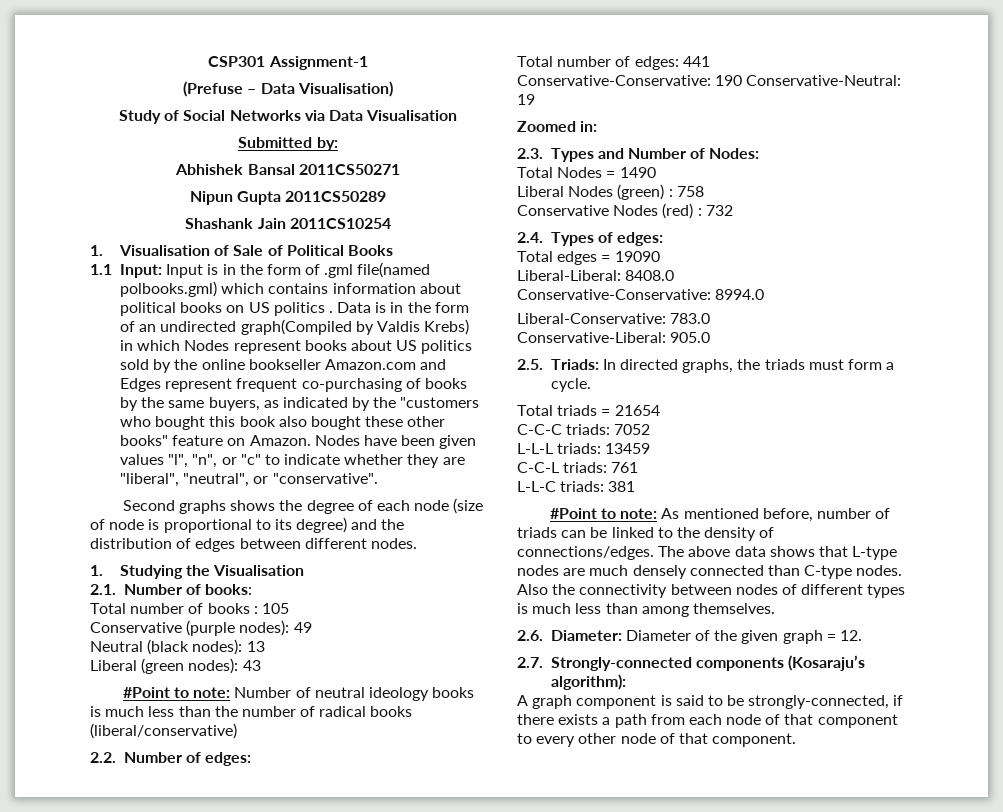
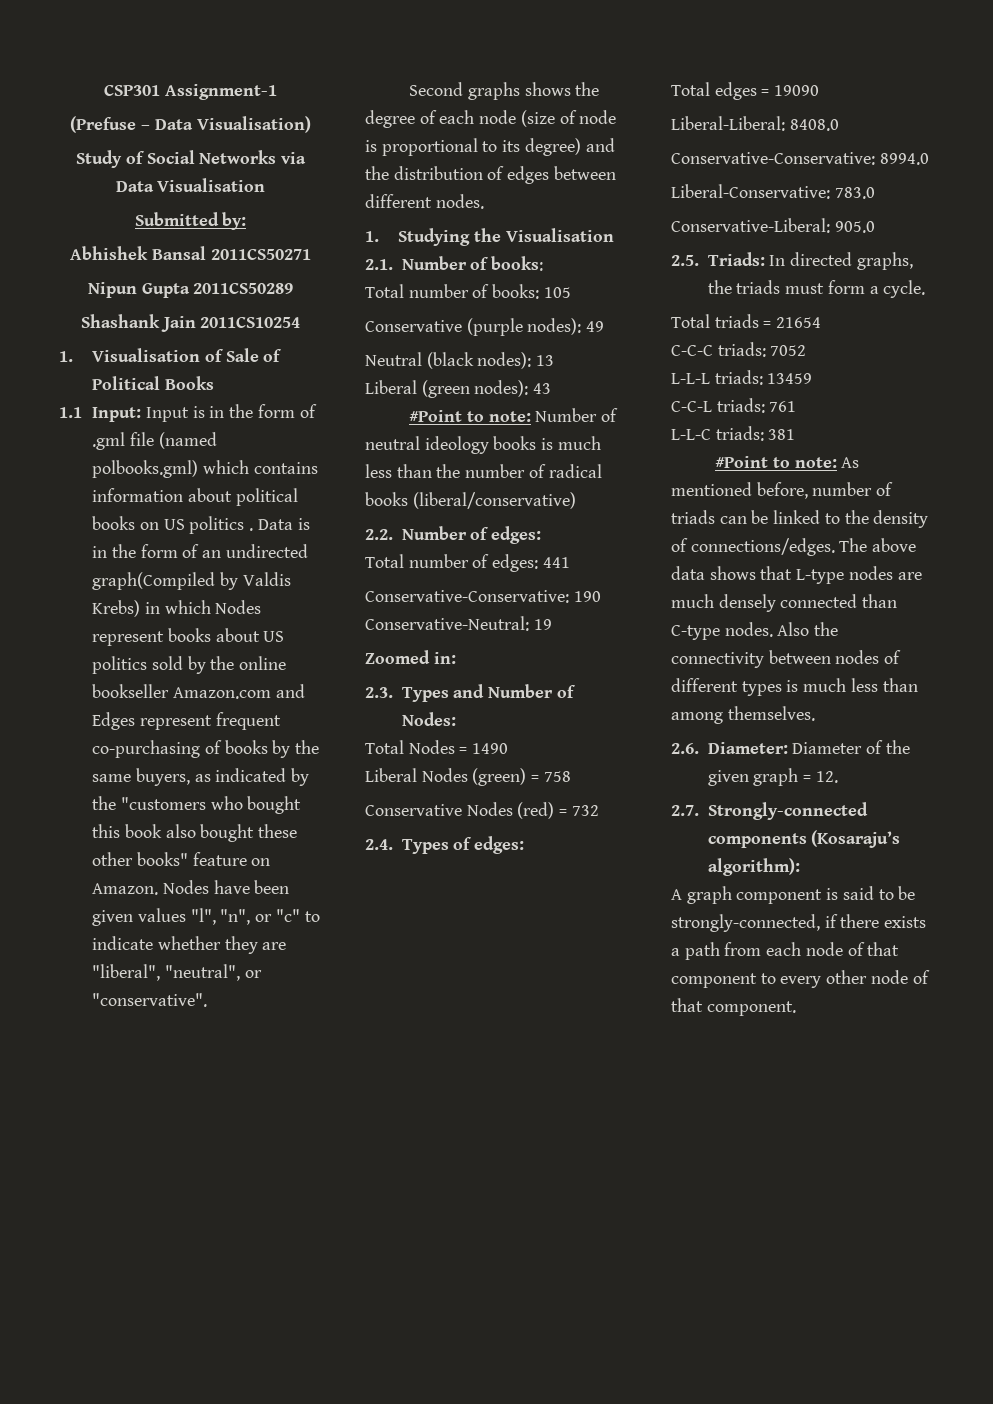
- 1.1 Input: Input is in the form of .gml file(named polbooks.gml) which contains information about political books on US politics .
+ 1.1 Input: Input is in the form of .gml file (named polbooks.gml) which contains information about political books on US politics .
- Total number of books : 105
+ Total number of books: 105
- Liberal Nodes (green) : 758
+ Liberal Nodes (green) = 758
- Conservative Nodes (red) : 732
+ Conservative Nodes (red) = 732

